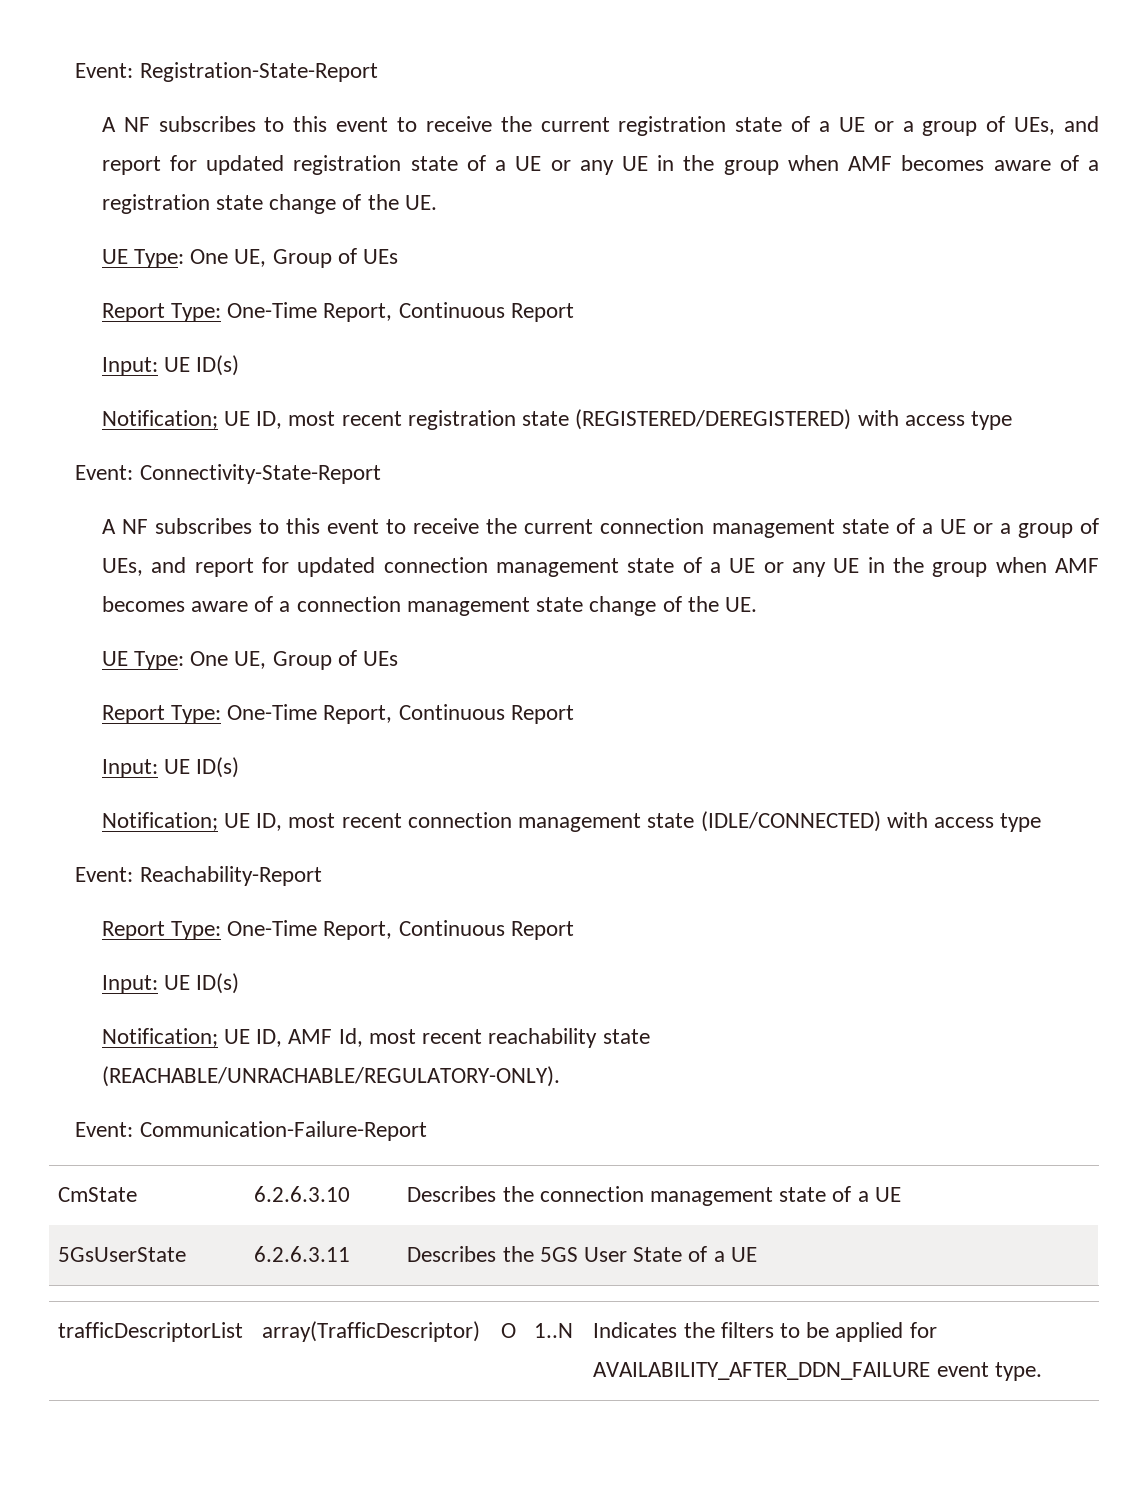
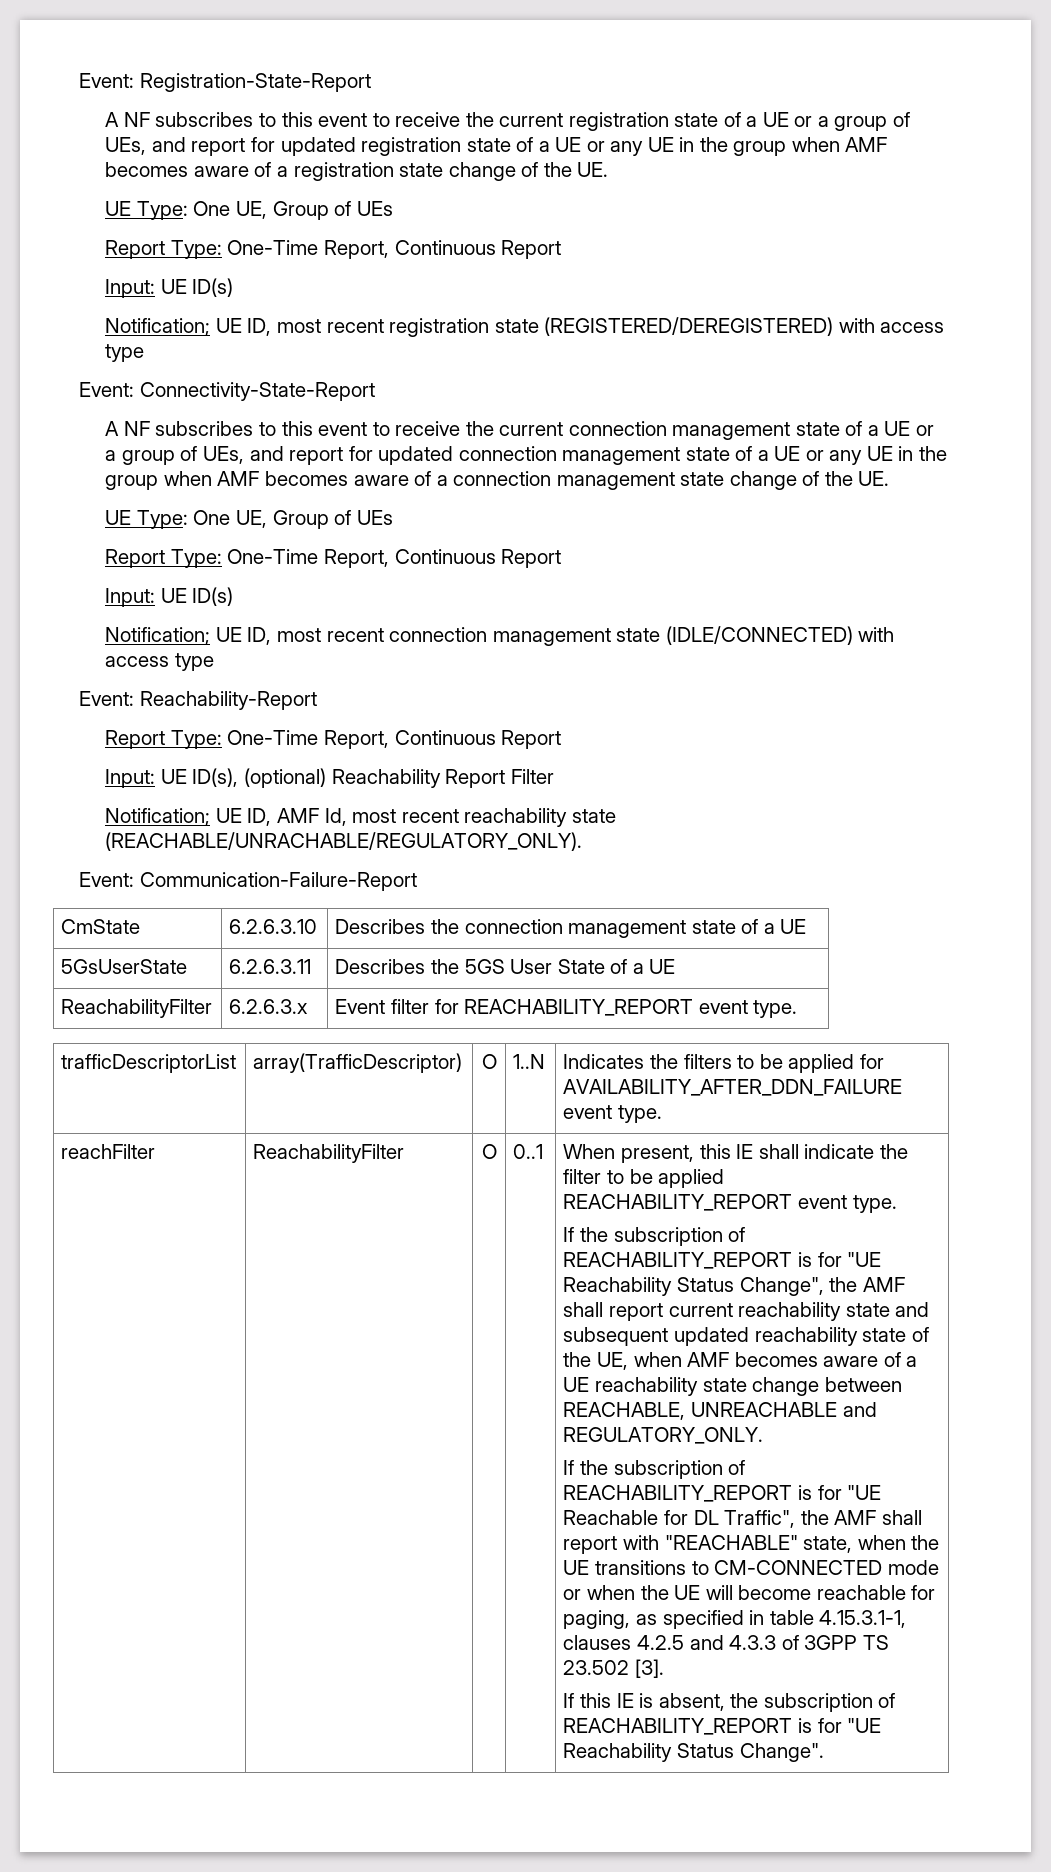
  Event: Reachability-Report
  Report Type: One-Time Report, Continuous Report
- Input: UE ID(s)
+ Input: UE ID(s), (optional) Reachability Report Filter
- Notification; UE ID, AMF Id, most recent reachability state (REACHABLE/UNRACHABLE/REGULATORY-ONLY).
+ Notification; UE ID, AMF Id, most recent reachability state (REACHABLE/UNRACHABLE/REGULATORY_ONLY).
+ ReachabilityFilter | 6.2.6.3.x | Event filter for REACHABILITY_REPORT event type.
+ reachFilter | ReachabilityFilter | O | 0..1 | When present, this IE shall indicate the filter to be applied REACHABILITY_REPORT event type.
+ If the subscription of REACHABILITY_REPORT is for "UE Reachability Status Change", the AMF shall report current reachability state and subsequent updated reachability state of the UE, when AMF becomes aware of a UE reachability state change between REACHABLE, UNREACHABLE and REGULATORY_ONLY.
+ If the subscription of REACHABILITY_REPORT is for "UE Reachable for DL Traffic", the AMF shall report with "REACHABLE" state, when the UE transitions to CM-CONNECTED mode or when the UE will become reachable for paging, as specified in table 4.15.3.1-1, clauses 4.2.5 and 4.3.3 of 3GPP TS 23.502 [3].
+ If this IE is absent, the subscription of REACHABILITY_REPORT is for "UE Reachability Status Change".

